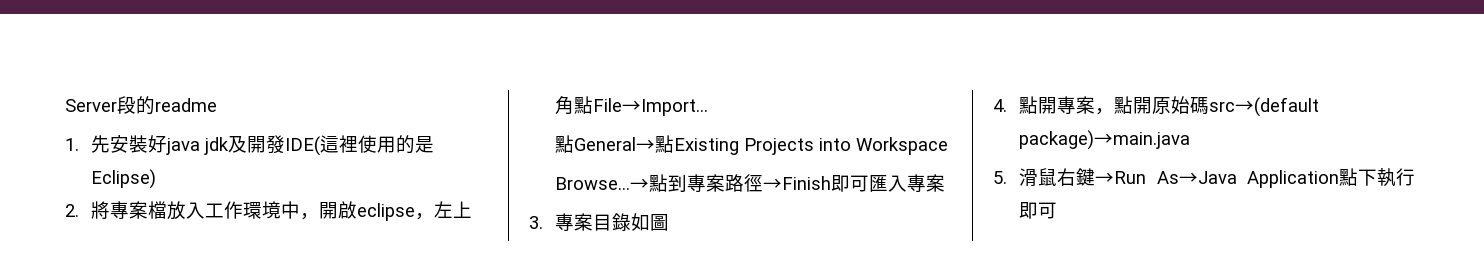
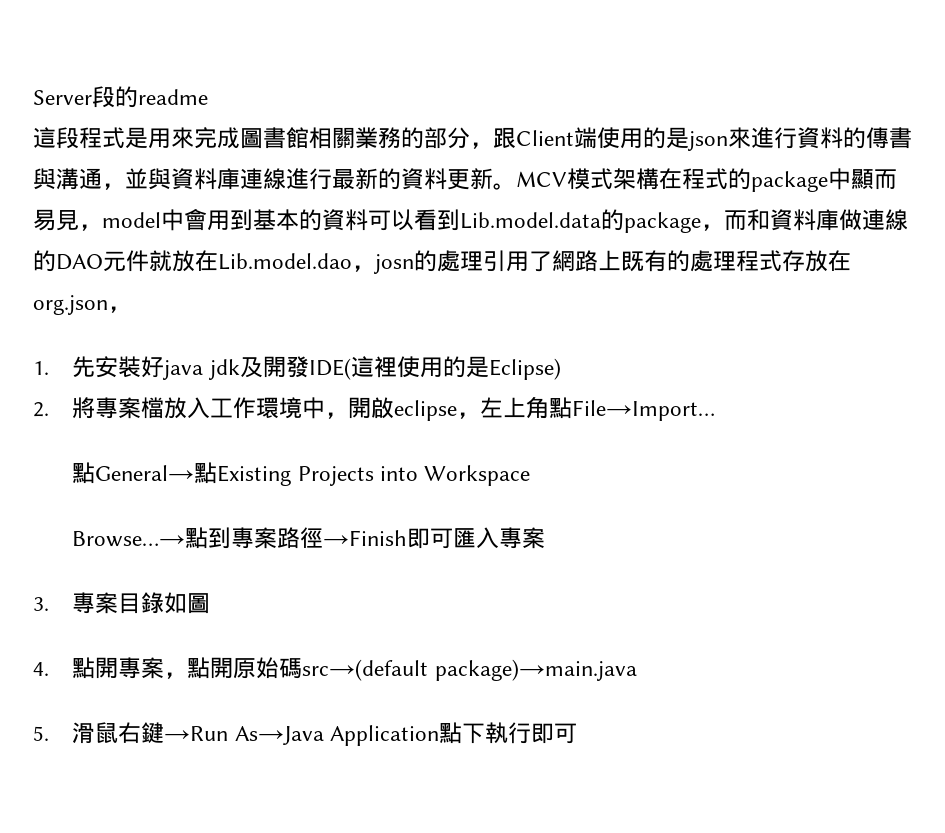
+ 這段程式是用來完成圖書館相關業務的部分，跟Client端使用的是json來進行資料的傳書與溝通，並與資料庫連線進行最新的資料更新。MCV模式架構在程式的package中顯而易見，model中會用到基本的資料可以看到Lib.model.data的package，而和資料庫做連線的DAO元件就放在Lib.model.dao，josn的處理引用了網路上既有的處理程式存放在org.json，

